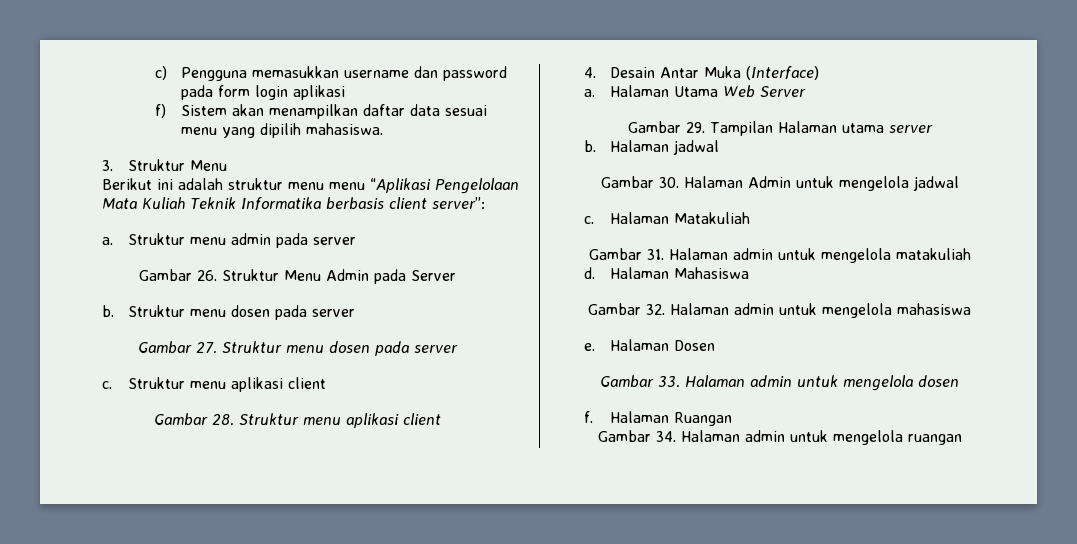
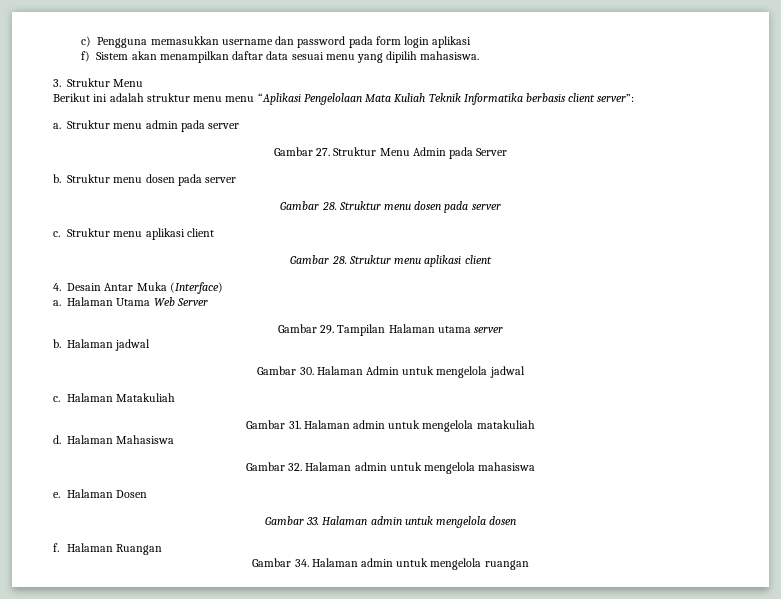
- Gambar 26. Struktur Menu Admin pada Server
+ Gambar 27. Struktur Menu Admin pada Server
- Gambar 27. Struktur menu dosen pada server
+ Gambar 28. Struktur menu dosen pada server

